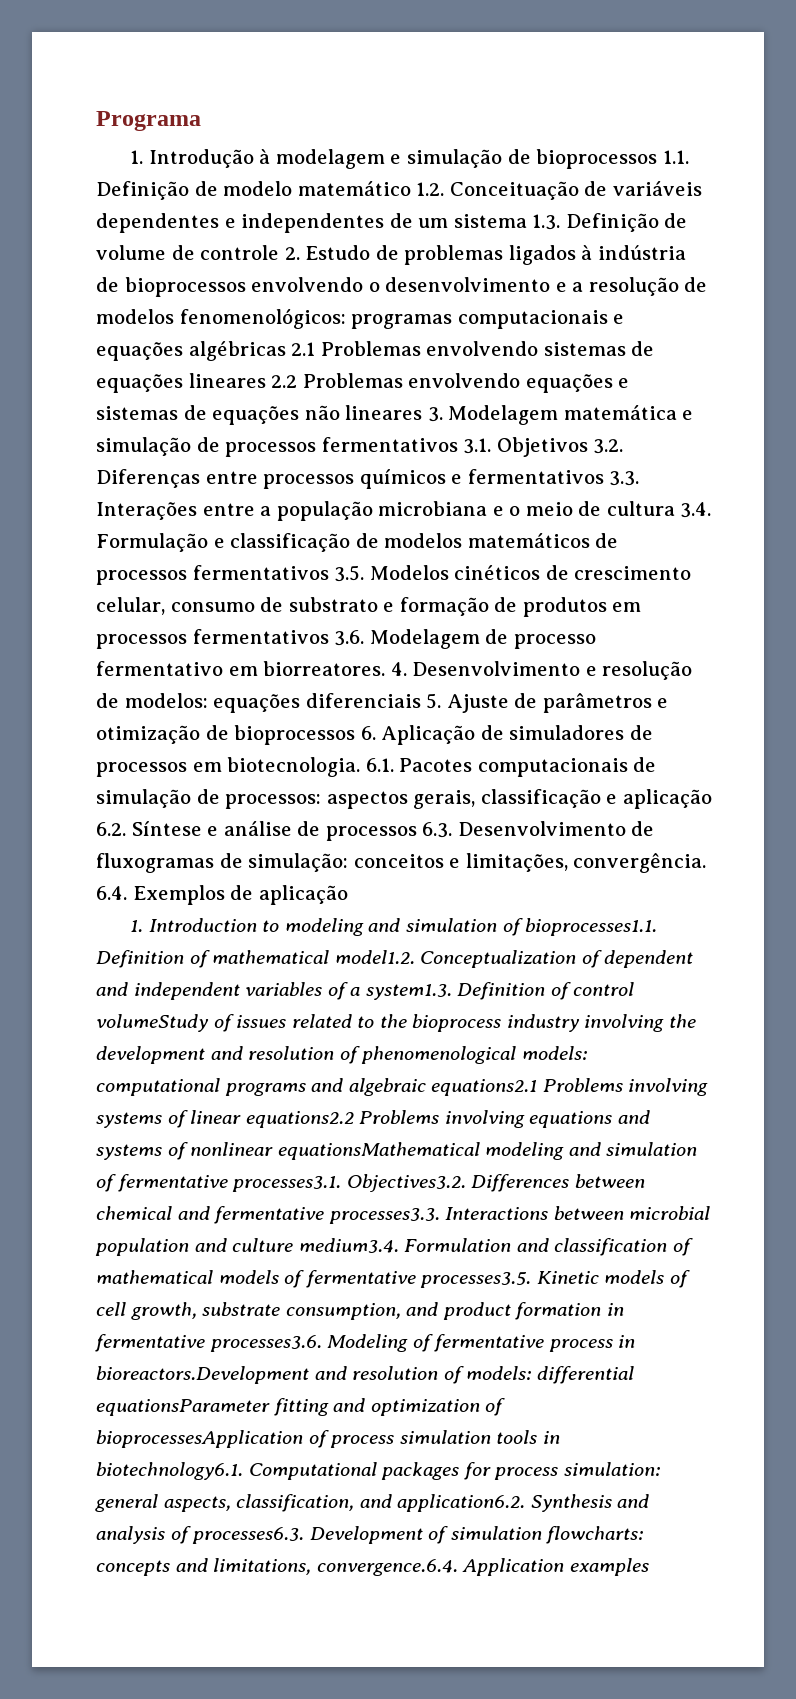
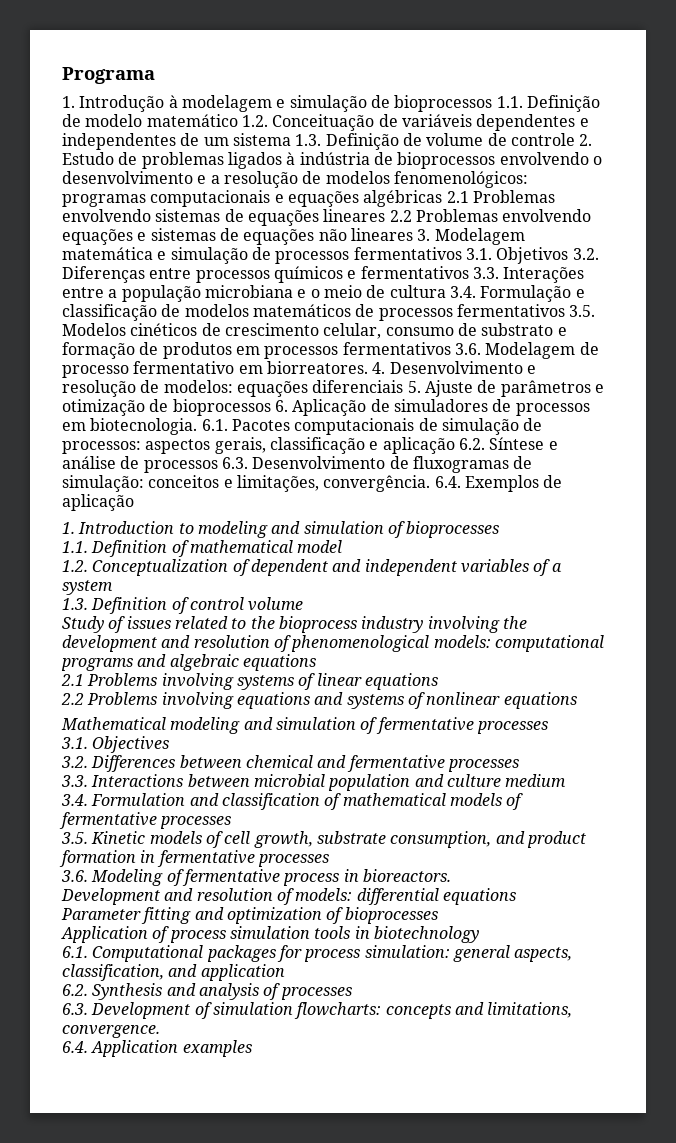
- 1. Introduction to modeling and simulation of bioprocesses1.1. Definition of mathematical model1.2. Conceptualization of dependent and independent variables of a system1.3. Definition of control volumeStudy of issues related to the bioprocess industry involving the development and resolution of phenomenological models:
+ 1. Introduction to modeling and simulation of bioprocesses
+ 1.1. Definition of mathematical model
+ 1.2. Conceptualization of dependent and independent variables of a system
+ 1.3. Definition of control volume
+ Study of issues related to the bioprocess industry involving the development and resolution of phenomenological models:
- computational programs and algebraic equations2.1 Problems involving systems of linear equations2.2 Problems involving equations and systems of nonlinear equationsMathematical modeling and simulation of fermentative processes3.1. Objectives3.2. Differences between chemical and fermentative processes3.3. Interactions between microbial population and culture medium3.4. Formulation and classification of mathematical models of fermentative processes3.5. Kinetic models of cell growth, substrate consumption, and product formation in fermentative processes3.6. Modeling of fermentative process in bioreactors.Development and resolution of models:
+ computational programs and algebraic equations
+ 2.1 Problems involving systems of linear equations
+ 2.2 Problems involving equations and systems of nonlinear equations
+ Mathematical modeling and simulation of fermentative processes
+ 3.1. Objectives
+ 3.2. Differences between chemical and fermentative processes
+ 3.3. Interactions between microbial population and culture medium
+ 3.4. Formulation and classification of mathematical models of fermentative processes
+ 3.5. Kinetic models of cell growth, substrate consumption, and product formation in fermentative processes
+ 3.6. Modeling of fermentative process in bioreactors.
+ Development and resolution of models:
- differential equationsParameter fitting and optimization of bioprocessesApplication of process simulation tools in biotechnology6.1. Computational packages for process simulation:
+ differential equations
+ Parameter fitting and optimization of bioprocesses
+ Application of process simulation tools in biotechnology
+ 6.1. Computational packages for process simulation:
- general aspects, classification, and application6.2. Synthesis and analysis of processes6.3. Development of simulation flowcharts:
+ general aspects, classification, and application
+ 6.2. Synthesis and analysis of processes
+ 6.3. Development of simulation flowcharts:
- concepts and limitations, convergence.6.4. Application examples
+ concepts and limitations, convergence.
+ 6.4. Application examples

